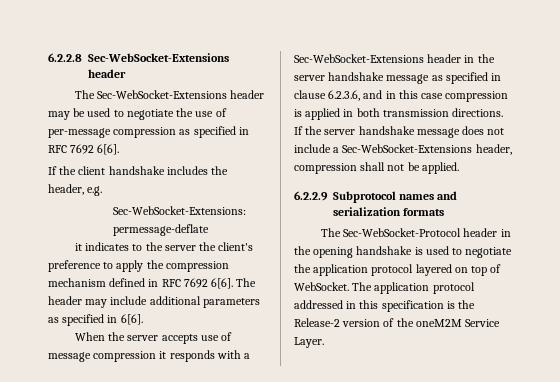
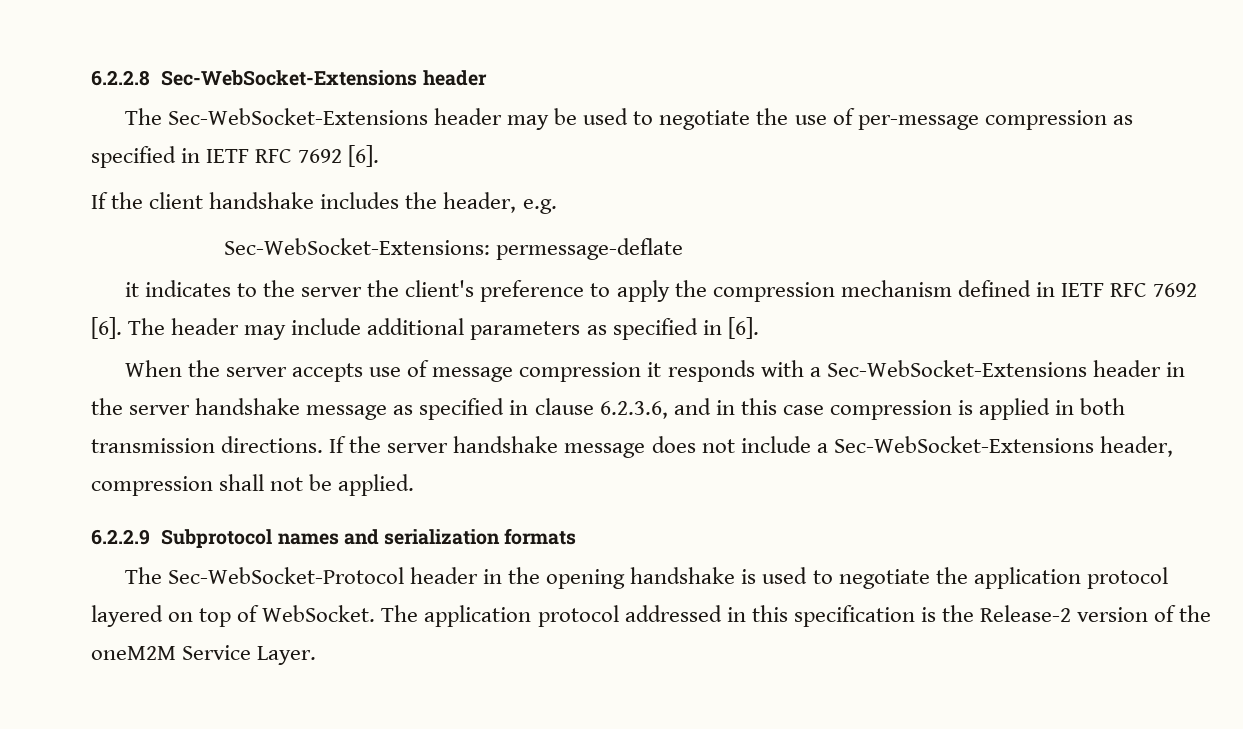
- The Sec-WebSocket-Extensions header may be used to negotiate the use of per-message compression as specified in RFC 7692 6[6].
+ The Sec-WebSocket-Extensions header may be used to negotiate the use of per-message compression as specified in IETF RFC 7692 [6].
- it indicates to the server the client's preference to apply the compression mechanism defined in RFC 7692 6[6].
+ it indicates to the server the client's preference to apply the compression mechanism defined in IETF RFC 7692 [6].
- The header may include additional parameters as specified in 6[6].
+ The header may include additional parameters as specified in [6].

